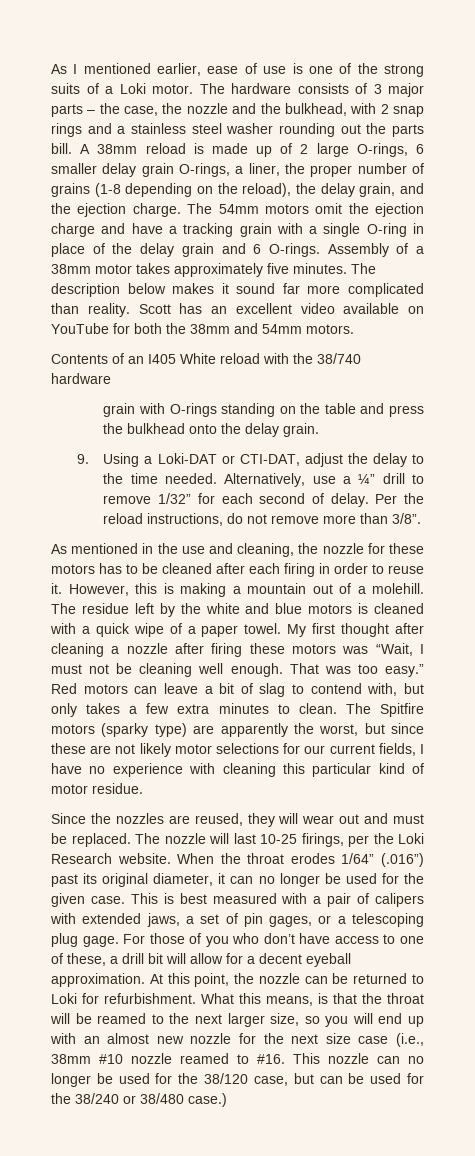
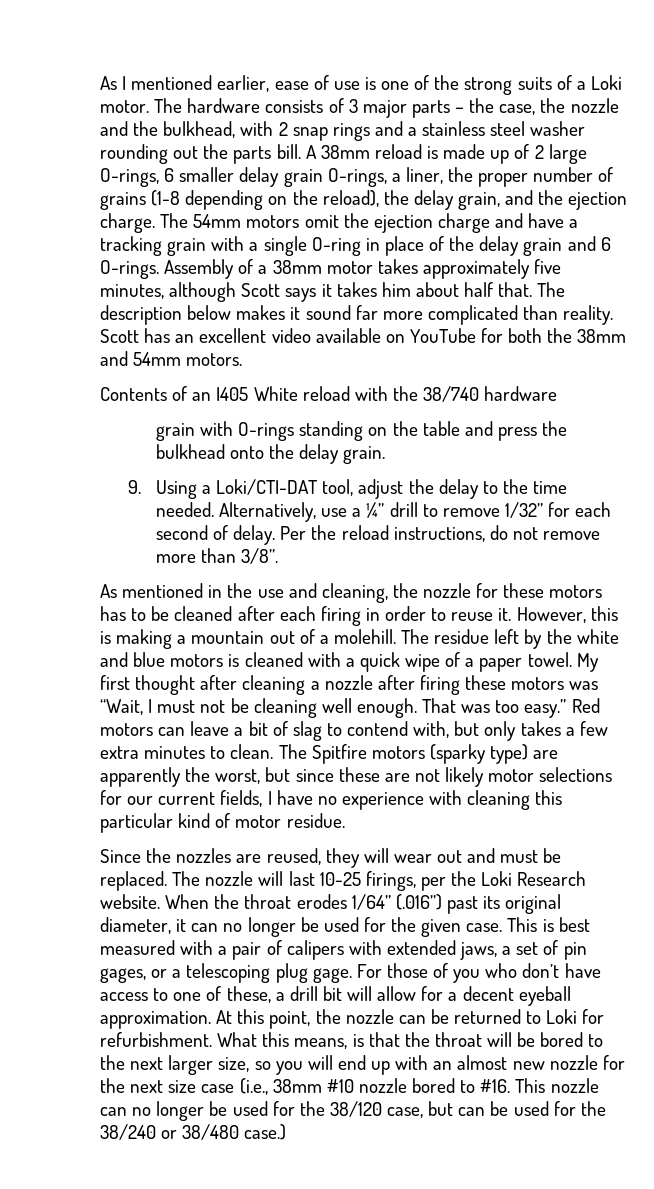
- Assembly of a 38mm motor takes approximately five minutes.
+ Assembly of a 38mm motor takes approximately five minutes, although Scott says it takes him about half that.
- 9. Using a Loki-DAT or CTI-DAT, adjust the delay to the time needed.
+ 9. Using a Loki/CTI-DAT tool, adjust the delay to the time needed.
- What this means, is that the throat will be reamed to the next larger size, so you will end up with an almost new nozzle for the next size case (i.e., 38mm #10 nozzle reamed to #16.
+ What this means, is that the throat will be bored to the next larger size, so you will end up with an almost new nozzle for the next size case (i.e., 38mm #10 nozzle bored to #16.

